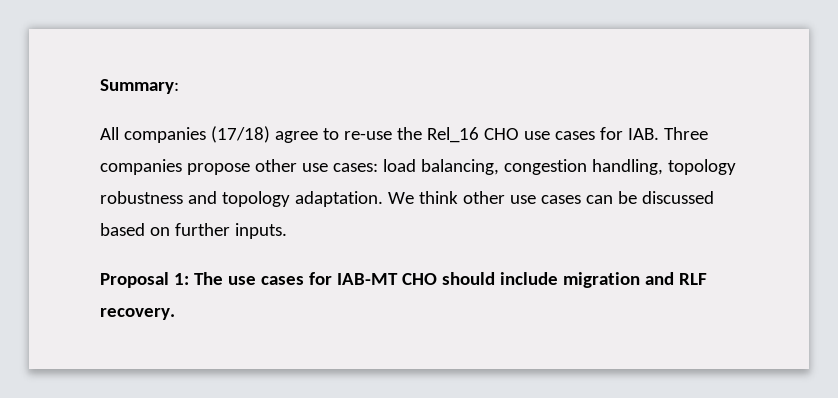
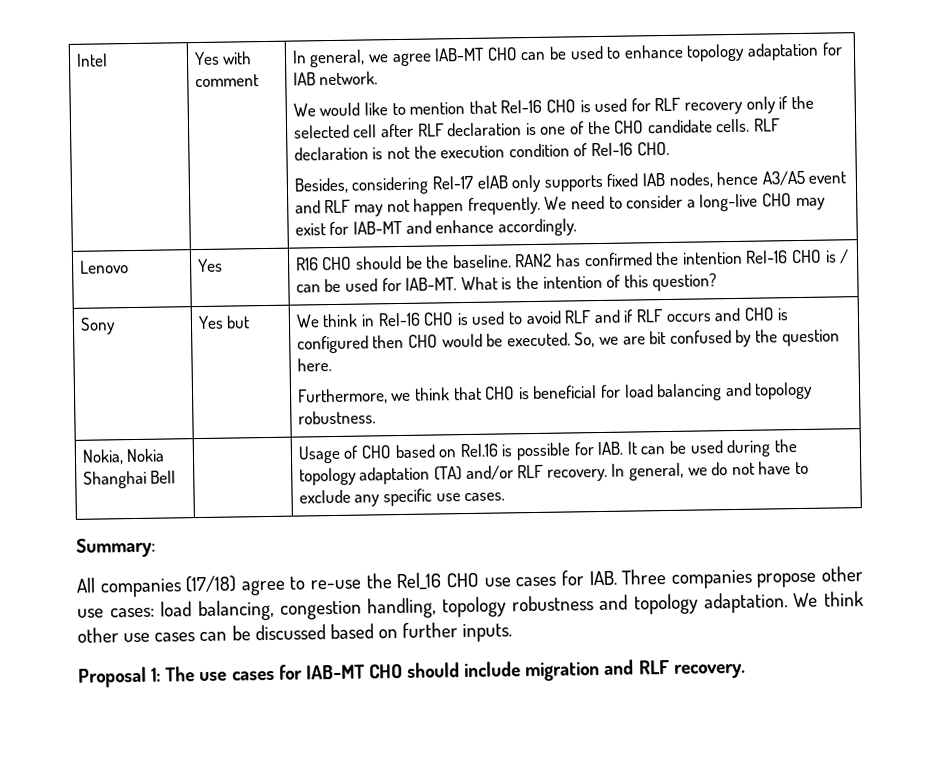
+ Intel | Yes with comment | In general, we agree IAB-MT CHO can be used to enhance topology adaptation for IAB network.
+ We would like to mention that Rel-16 CHO is used for RLF recovery only if the selected cell after RLF declaration is one of the CHO candidate cells. RLF declaration is not the execution condition of Rel-16 CHO.
+ Besides, considering Rel-17 eIAB only supports fixed IAB nodes, hence A3/A5 event and RLF may not happen frequently. We need to consider a long-live CHO may exist for IAB-MT and enhance accordingly.
+ Lenovo | Yes | R16 CHO should be the baseline. RAN2 has confirmed the intention Rel-16 CHO is / can be used for IAB-MT. What is the intention of this question?
+ Sony | Yes but | We think in Rel-16 CHO is used to avoid RLF and if RLF occurs and CHO is configured then CHO would be executed. So, we are bit confused by the question here.
+ Furthermore, we think that CHO is beneficial for load balancing and topology robustness.
+ Nokia, Nokia Shanghai Bell | | Usage of CHO based on Rel.16 is possible for IAB. It can be used during the topology adaptation (TA) and/or RLF recovery. In general, we do not have to exclude any specific use cases.

